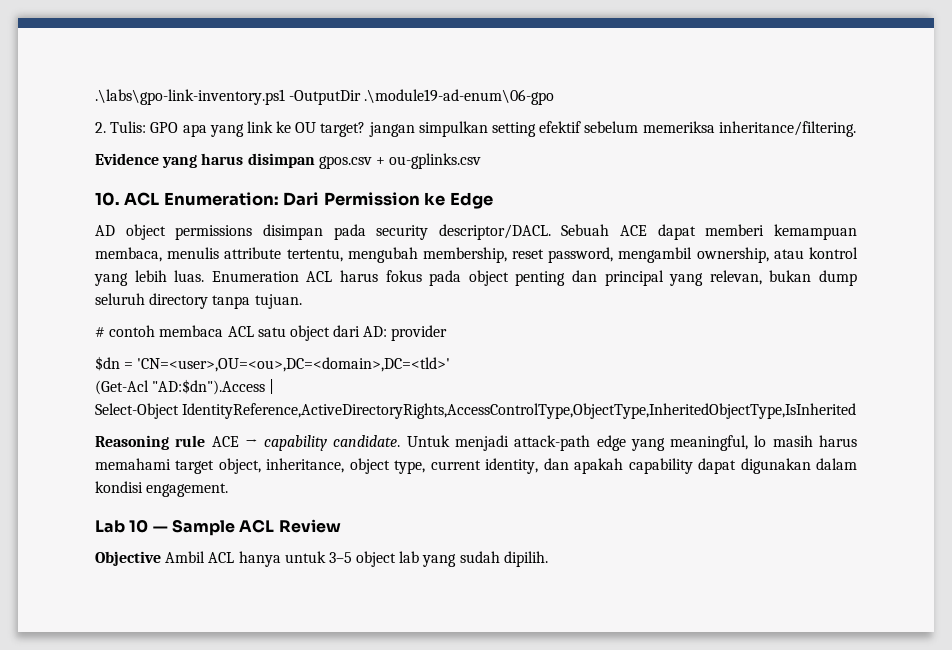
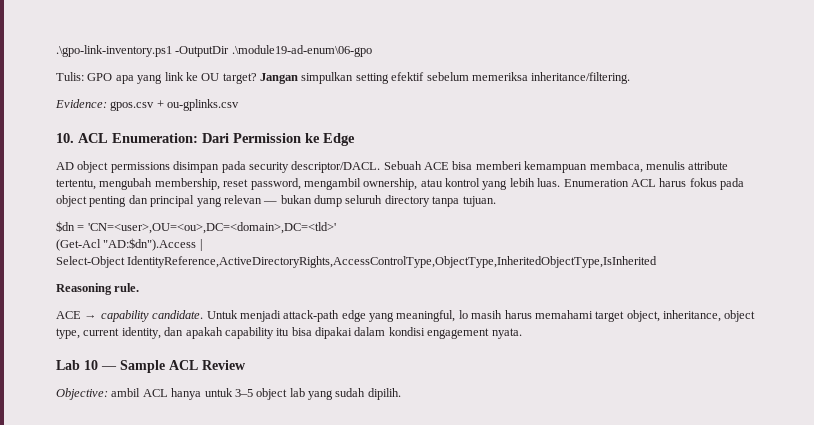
- .\labs\gpo-link-inventory.ps1 -OutputDir .\module19-ad-enum\06-gpo
+ .\gpo-link-inventory.ps1 -OutputDir .\module19-ad-enum\06-gpo
- 2. Tulis: GPO apa yang link ke OU target? jangan simpulkan setting efektif sebelum memeriksa inheritance/filtering.
+ Tulis: GPO apa yang link ke OU target? Jangan simpulkan setting efektif sebelum memeriksa inheritance/filtering.
- Evidence yang harus disimpan gpos.csv + ou-gplinks.csv
+ Evidence: gpos.csv + ou-gplinks.csv
- Sebuah ACE dapat memberi kemampuan membaca, menulis attribute tertentu, mengubah membership, reset password, mengambil ownership, atau kontrol yang lebih luas.
+ Sebuah ACE bisa memberi kemampuan membaca, menulis attribute tertentu, mengubah membership, reset password, mengambil ownership, atau kontrol yang lebih luas.
- Enumeration ACL harus fokus pada object penting dan principal yang relevan, bukan dump seluruh directory tanpa tujuan.
+ Enumeration ACL harus fokus pada object penting dan principal yang relevan — bukan dump seluruh directory tanpa tujuan.
- # contoh membaca ACL satu object dari AD: provider
- Reasoning rule ACE → capability candidate.
+ Reasoning rule.
+ ACE → capability candidate.
- Untuk menjadi attack-path edge yang meaningful, lo masih harus memahami target object, inheritance, object type, current identity, dan apakah capability dapat digunakan dalam kondisi engagement.
+ Untuk menjadi attack-path edge yang meaningful, lo masih harus memahami target object, inheritance, object type, current identity, dan apakah capability itu bisa dipakai dalam kondisi engagement nyata.
- Objective Ambil ACL hanya untuk 3–5 object lab yang sudah dipilih.
+ Objective: ambil ACL hanya untuk 3–5 object lab yang sudah dipilih.

